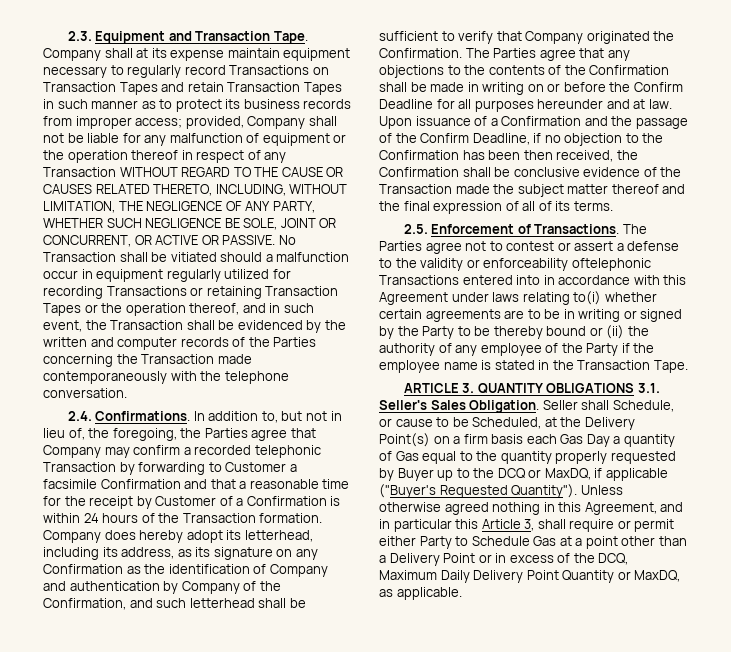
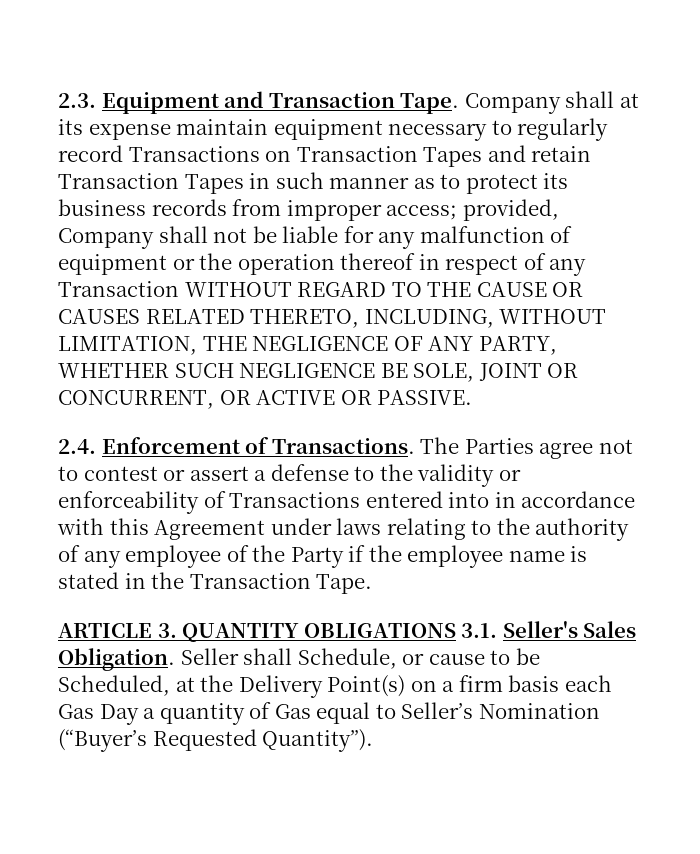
- provided, Company shall not be liable for any malfunction of equipment or the operation thereof in respect of any Transaction WITHOUT REGARD TO THE CAUSE OR CAUSES RELATED THERETO, INCLUDING, WITHOUT LIMITATION, THE NEGLIGENCE OF ANY PARTY, WHETHER SUCH NEGLIGENCE BE SOLE, JOINT OR CONCURRENT, OR ACTIVE OR PASSIVE. No Transaction shall be vitiated should a malfunction occur in equipment regularly utilized for recording Transactions or retaining Transaction Tapes or the operation thereof, and in such event, the Transaction shall be evidenced by the written and computer records of the Parties concerning the Transaction made contemporaneously with the telephone conversation.
- 2.4. Confirmations. In addition to, but not in lieu of, the foregoing, the Parties agree that Company may confirm a recorded telephonic Transaction by forwarding to Customer a facsimile Confirmation and that a reasonable time for the receipt by Customer of a Confirmation is within 24 hours of the Transaction formation. Company does hereby adopt its letterhead, including its address, as its signature on any Confirmation as the identification of Company and authentication by Company of the Confirmation, and such letterhead shall be sufficient to verify that Company originated the Confirmation. The Parties agree that any objections to the contents of the Confirmation shall be made in writing on or before the Confirm Deadline for all purposes hereunder and at law. Upon issuance of a Confirmation and the passage of the Confirm Deadline, if no objection to the Confirmation has been then received, the Confirmation shall be conclusive evidence of the Transaction made the subject matter thereof and the final expression of all of its terms.
- 2.5. Enforcement of Transactions.
+ provided, Company shall not be liable for any malfunction of equipment or the operation thereof in respect of any Transaction WITHOUT REGARD TO THE CAUSE OR CAUSES RELATED THERETO, INCLUDING, WITHOUT LIMITATION, THE NEGLIGENCE OF ANY PARTY, WHETHER SUCH NEGLIGENCE BE SOLE, JOINT OR CONCURRENT, OR ACTIVE OR PASSIVE.
+ 2.4. Enforcement of Transactions.
- The Parties agree not to contest or assert a defense to the validity or enforceability oftelephonic Transactions entered into in accordance with this Agreement under laws relating to(i) whether certain agreements are to be in writing or signed by the Party to be thereby bound or (ii) the authority of any employee of the Party if the employee name is stated in the Transaction Tape.
+ The Parties agree not to contest or assert a defense to the validity or enforceability of Transactions entered into in accordance with this Agreement under laws relating to the authority of any employee of the Party if the employee name is stated in the Transaction Tape.
- Seller shall Schedule, or cause to be Scheduled, at the Delivery Point(s) on a firm basis each Gas Day a quantity of Gas equal to the quantity properly requested by Buyer up to the DCQ or MaxDQ, if applicable ("Buyer's Requested Quantity"). Unless otherwise agreed nothing in this Agreement, and in particular this Article 3, shall require or permit either Party to Schedule Gas at a point other than a Delivery Point or in excess of the DCQ, Maximum Daily Delivery Point Quantity or MaxDQ, as applicable.
+ Seller shall Schedule, or cause to be Scheduled, at the Delivery Point(s) on a firm basis each Gas Day a quantity of Gas equal to Seller’s Nomination (“Buyer’s Requested Quantity”).

